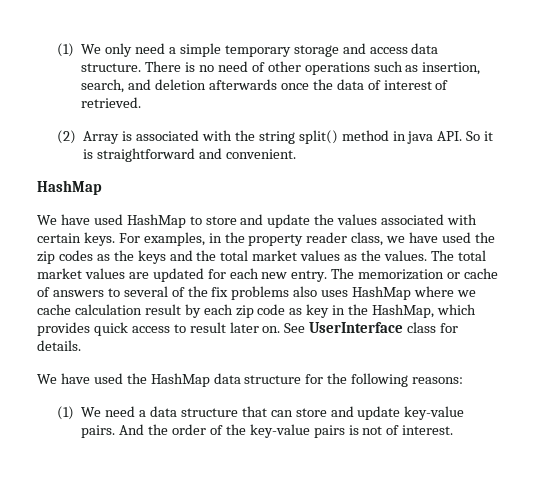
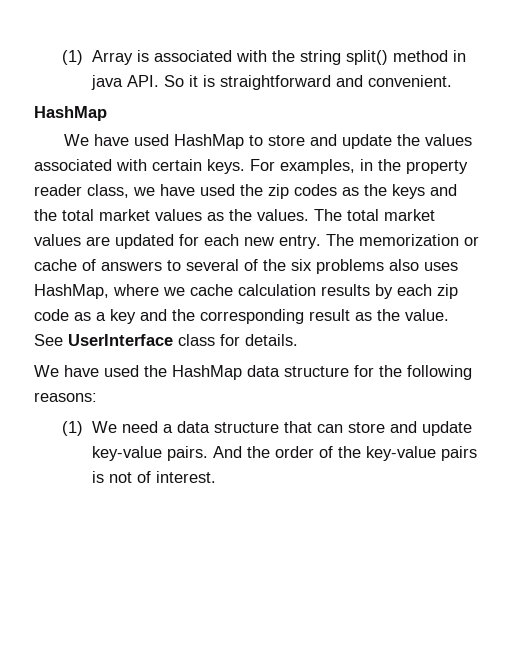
- (1) We only need a simple temporary storage and access data structure. There is no need of other operations such as insertion, search, and deletion afterwards once the data of interest of retrieved.
- (2) Array is associated with the string split() method in java API. So it is straightforward and convenient.
+ (1) Array is associated with the string split() method in java API. So it is straightforward and convenient.
- The memorization or cache of answers to several of the fix problems also uses HashMap where we cache calculation result by each zip code as key in the HashMap, which provides quick access to result later on.
+ The memorization or cache of answers to several of the six problems also uses HashMap, where we cache calculation results by each zip code as a key and the corresponding result as the value.

